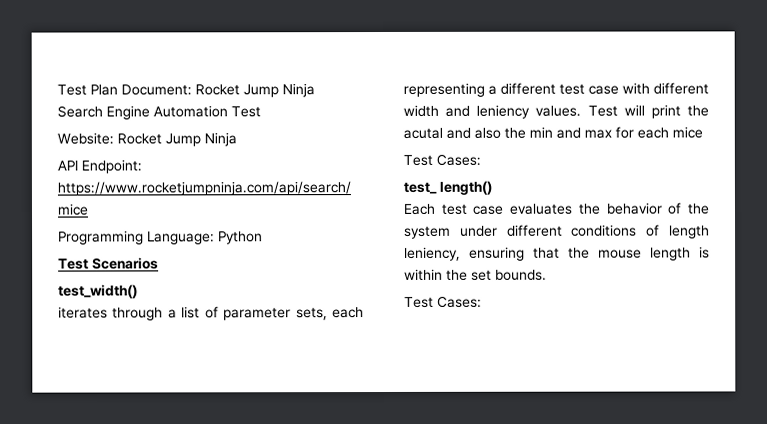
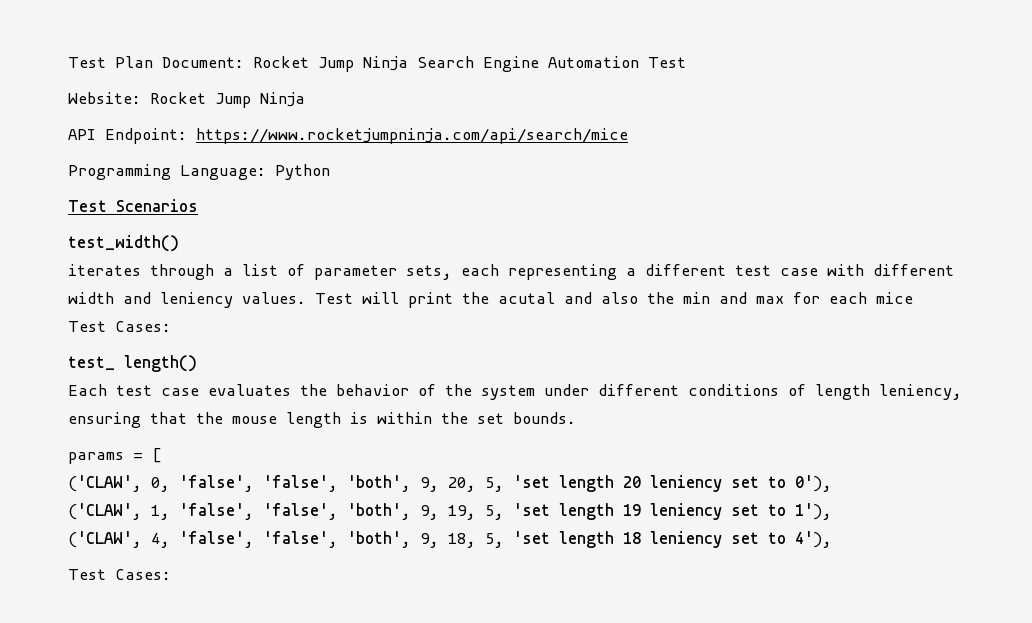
+ params = [
+ ('CLAW', 0, 'false', 'false', 'both', 9, 20, 5, 'set length 20 leniency set to 0'),
+ ('CLAW', 1, 'false', 'false', 'both', 9, 19, 5, 'set length 19 leniency set to 1'),
+ ('CLAW', 4, 'false', 'false', 'both', 9, 18, 5, 'set length 18 leniency set to 4'),

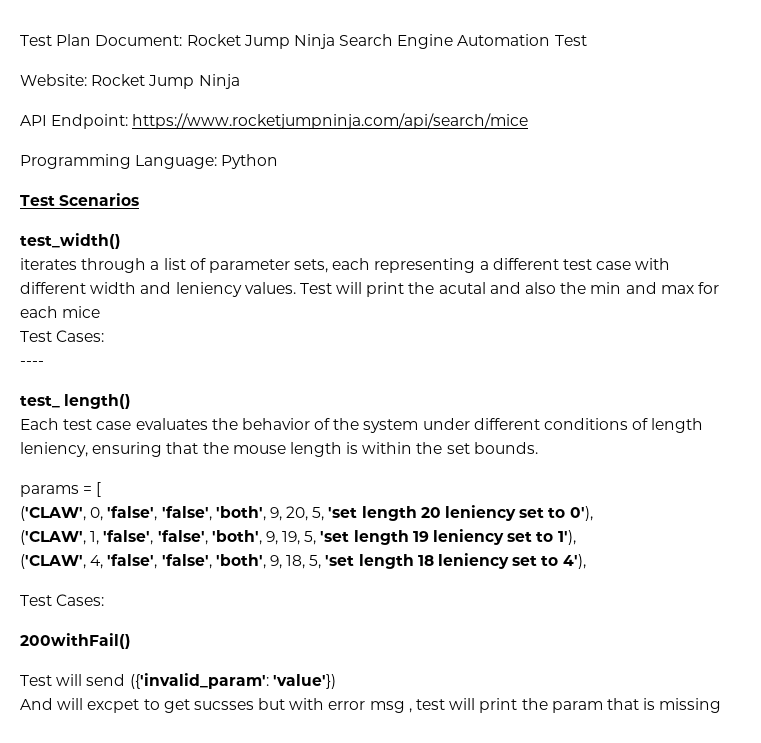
+ ----
+ 200withFail()
+ Test will send ({'invalid_param': 'value'})
+ And will excpet to get sucsses but with error msg , test will print the param that is missing

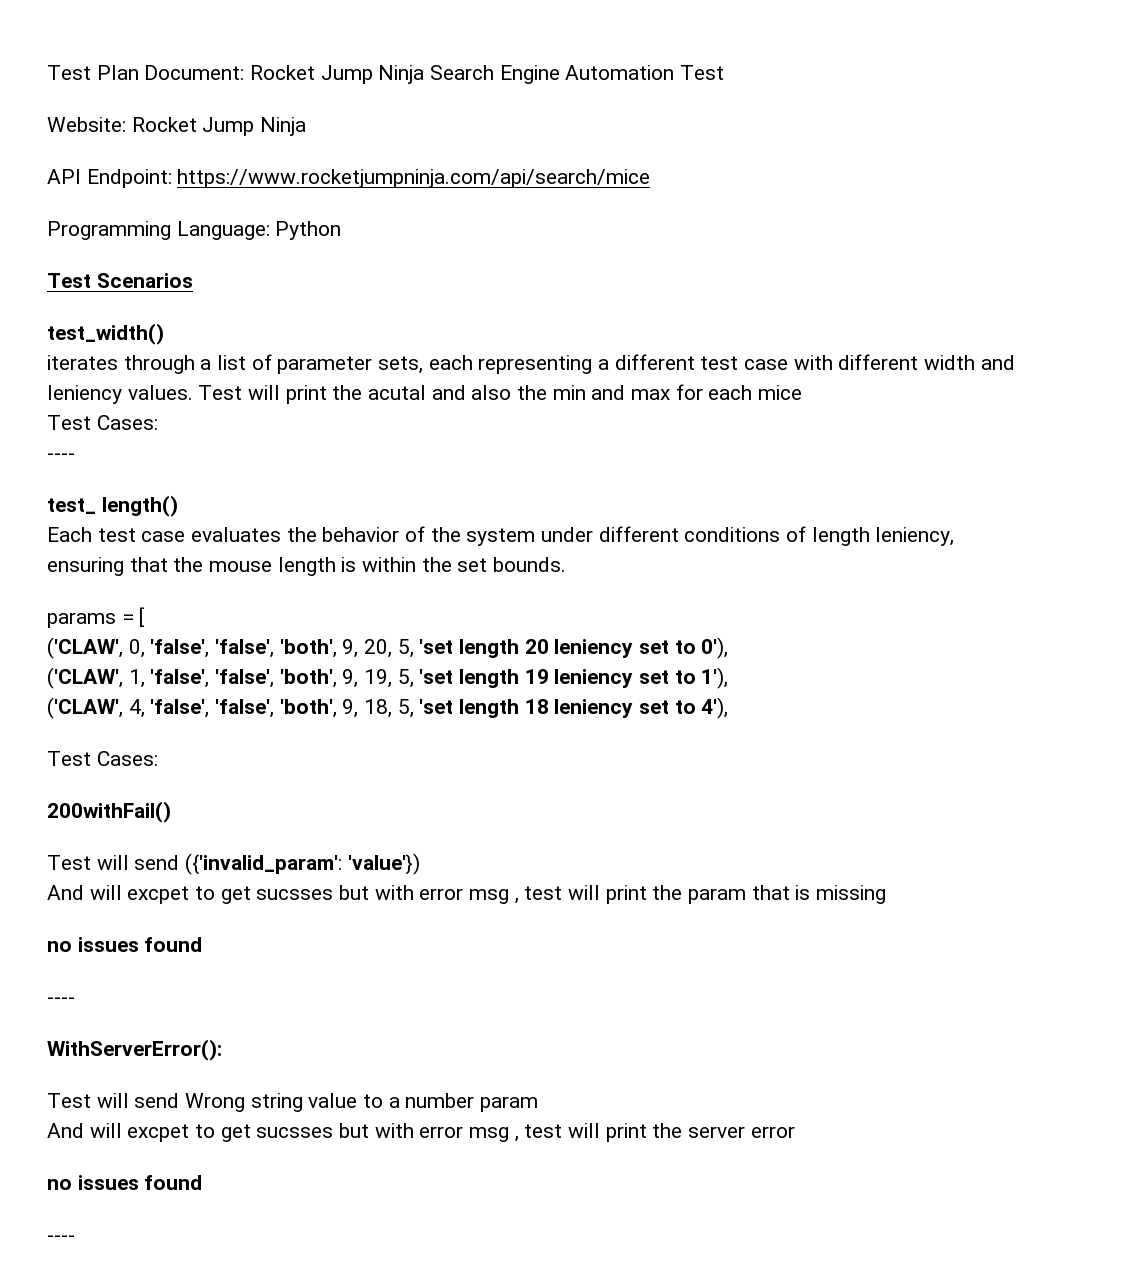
  And will excpet to get sucsses but with error msg , test will print the param that is missing
+ no issues found
+ ----
+ WithServerError():
+ Test will send Wrong string value to a number param
+ And will excpet to get sucsses but with error msg , test will print the server error
+ no issues found
+ ----

